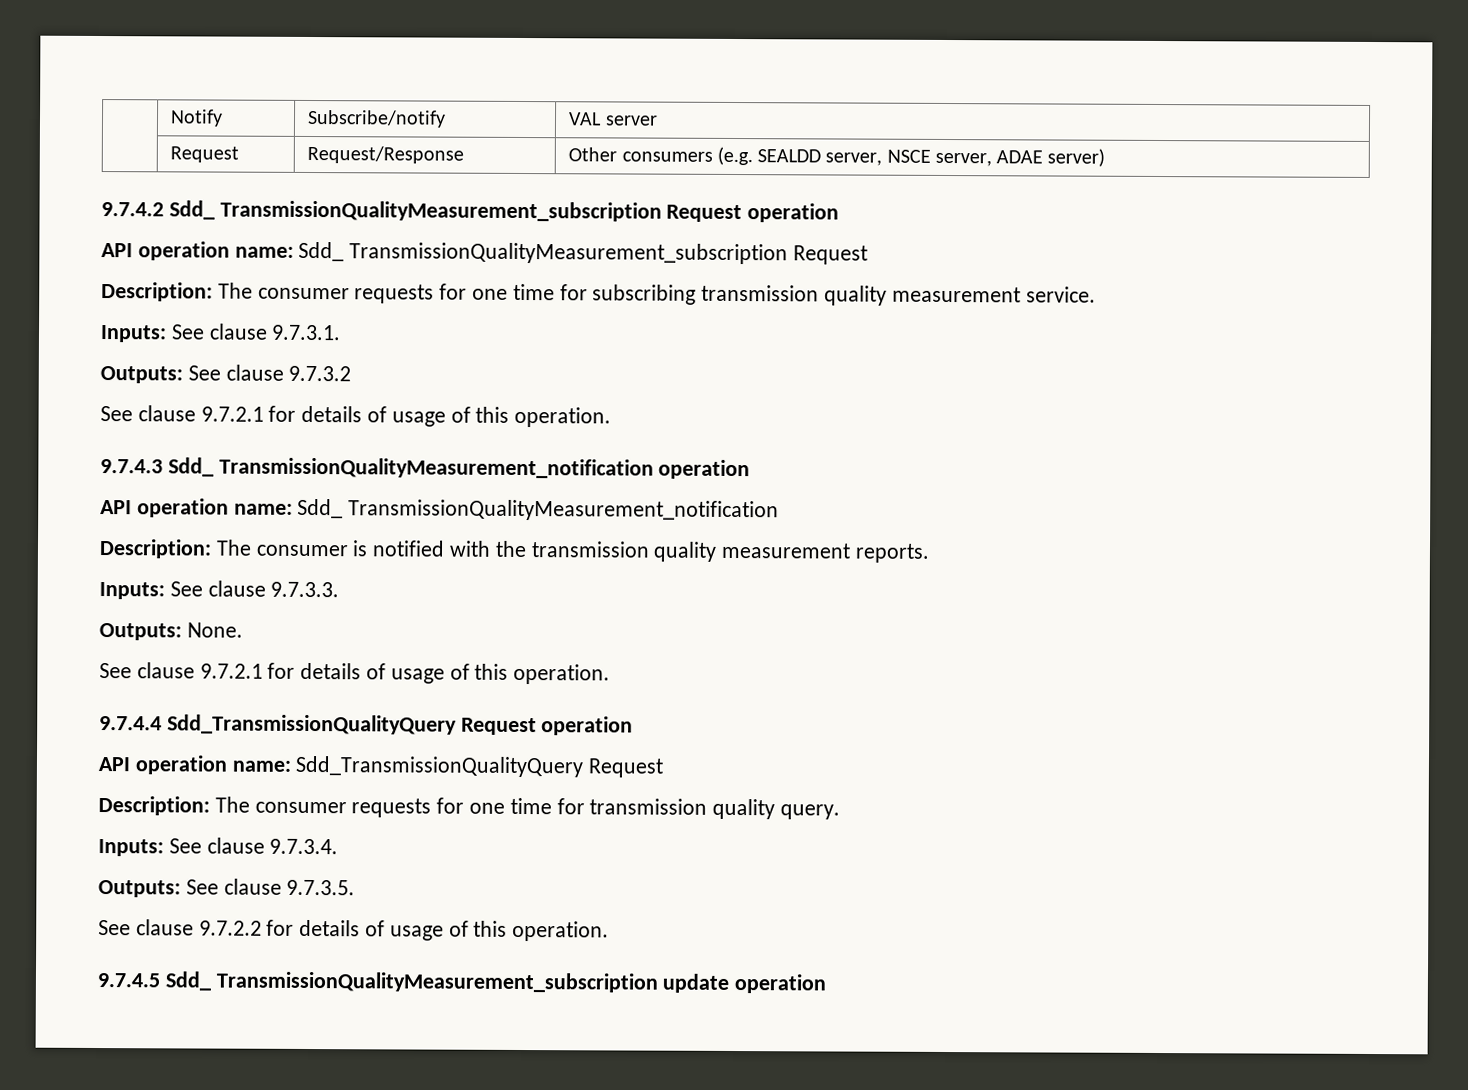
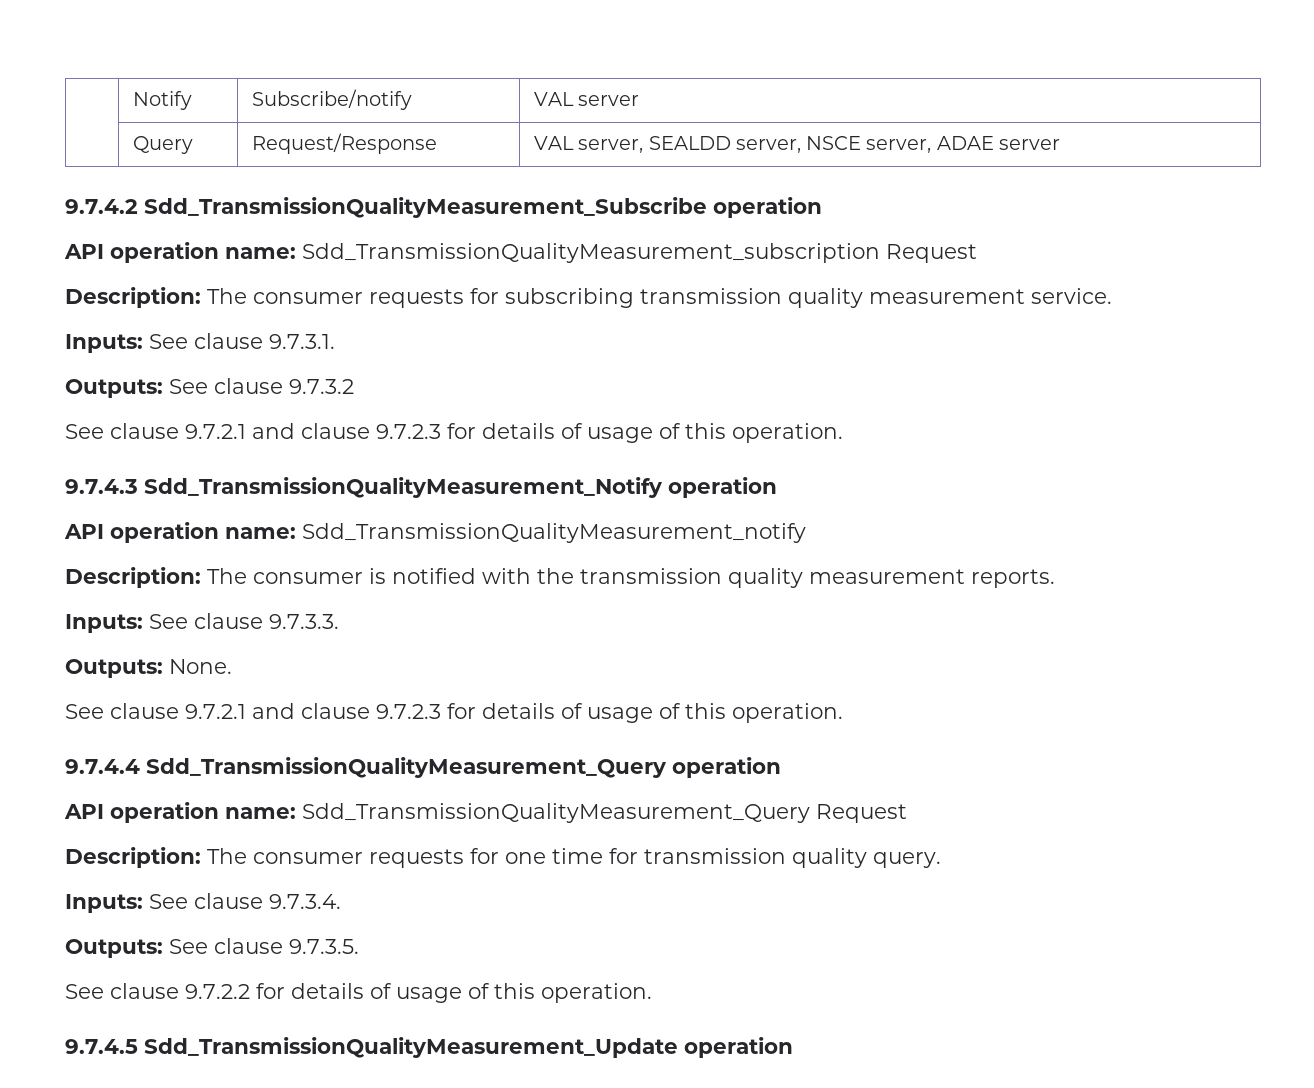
- | Request | Request/Response | Other consumers (e.g. SEALDD server, NSCE server, ADAE server)
+ | Query | Request/Response | VAL server, SEALDD server, NSCE server, ADAE server
- 9.7.4.2 Sdd_ TransmissionQualityMeasurement_subscription Request operation
- API operation name: Sdd_ TransmissionQualityMeasurement_subscription Request
- Description: The consumer requests for one time for subscribing transmission quality measurement service.
+ 9.7.4.2 Sdd_TransmissionQualityMeasurement_Subscribe operation
+ API operation name: Sdd_TransmissionQualityMeasurement_subscription Request
+ Description: The consumer requests for subscribing transmission quality measurement service.
  Outputs: See clause 9.7.3.2
- See clause 9.7.2.1 for details of usage of this operation.
+ See clause 9.7.2.1 and clause 9.7.2.3 for details of usage of this operation.
- 9.7.4.3 Sdd_ TransmissionQualityMeasurement_notification operation
- API operation name: Sdd_ TransmissionQualityMeasurement_notification
+ 9.7.4.3 Sdd_TransmissionQualityMeasurement_Notify operation
+ API operation name: Sdd_TransmissionQualityMeasurement_notify
  Outputs: None.
- See clause 9.7.2.1 for details of usage of this operation.
+ See clause 9.7.2.1 and clause 9.7.2.3 for details of usage of this operation.
- 9.7.4.4 Sdd_TransmissionQualityQuery Request operation
- API operation name: Sdd_TransmissionQualityQuery Request
+ 9.7.4.4 Sdd_TransmissionQualityMeasurement_Query operation
+ API operation name: Sdd_TransmissionQualityMeasurement_Query Request
- 9.7.4.5 Sdd_ TransmissionQualityMeasurement_subscription update operation
+ 9.7.4.5 Sdd_TransmissionQualityMeasurement_Update operation

